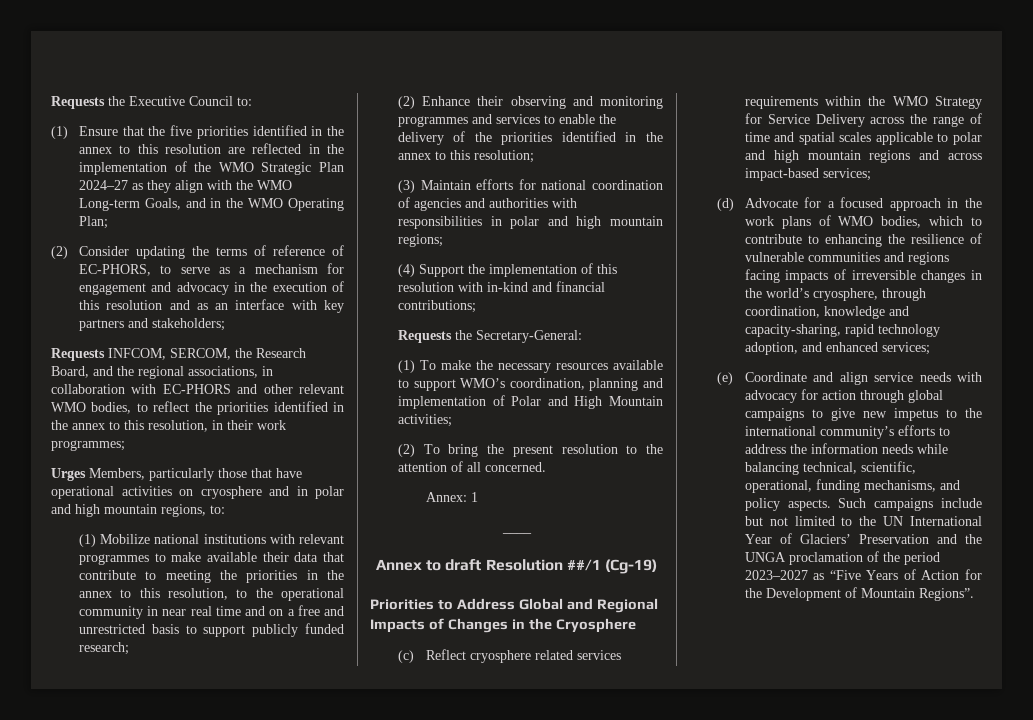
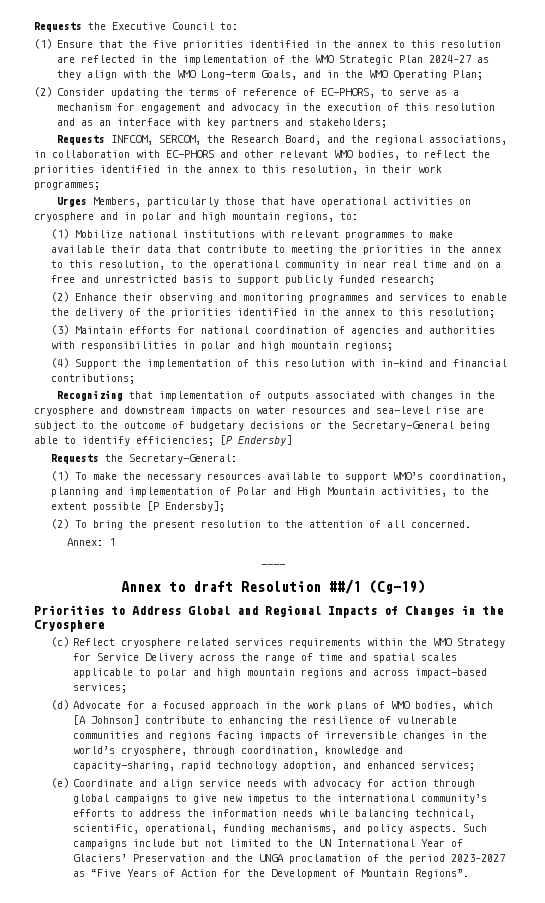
+ Recognizing that implementation of outputs associated with changes in the cryosphere and downstream impacts on water resources and sea-level rise are subject to the outcome of budgetary decisions or the Secretary-General being able to identify efficiencies; [P Endersby]
- (1) To make the necessary resources available to support WMO’s coordination, planning and implementation of Polar and High Mountain activities;
+ (1) To make the necessary resources available to support WMO’s coordination, planning and implementation of Polar and High Mountain activities, to the extent possible [P Endersby];
- (d) Advocate for a focused approach in the work plans of WMO bodies, which to contribute to enhancing the resilience of vulnerable communities and regions facing impacts of irreversible changes in the world’s cryosphere, through coordination, knowledge and capacity-sharing, rapid technology adoption, and enhanced services;
+ (d) Advocate for a focused approach in the work plans of WMO bodies, which [A Johnson] contribute to enhancing the resilience of vulnerable communities and regions facing impacts of irreversible changes in the world’s cryosphere, through coordination, knowledge and capacity-sharing, rapid technology adoption, and enhanced services;

